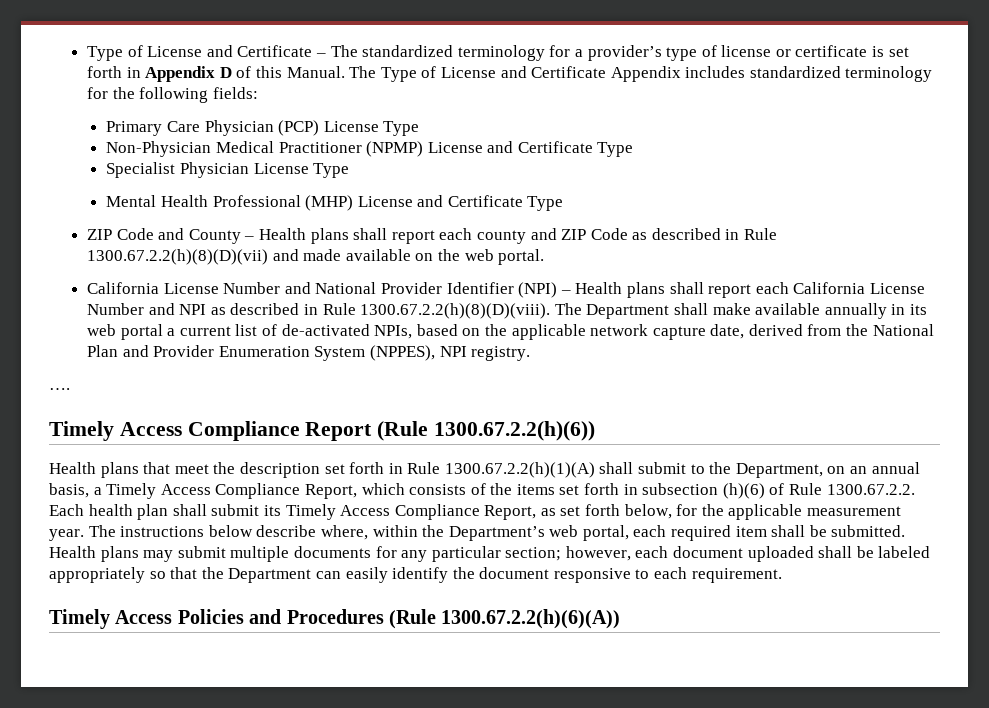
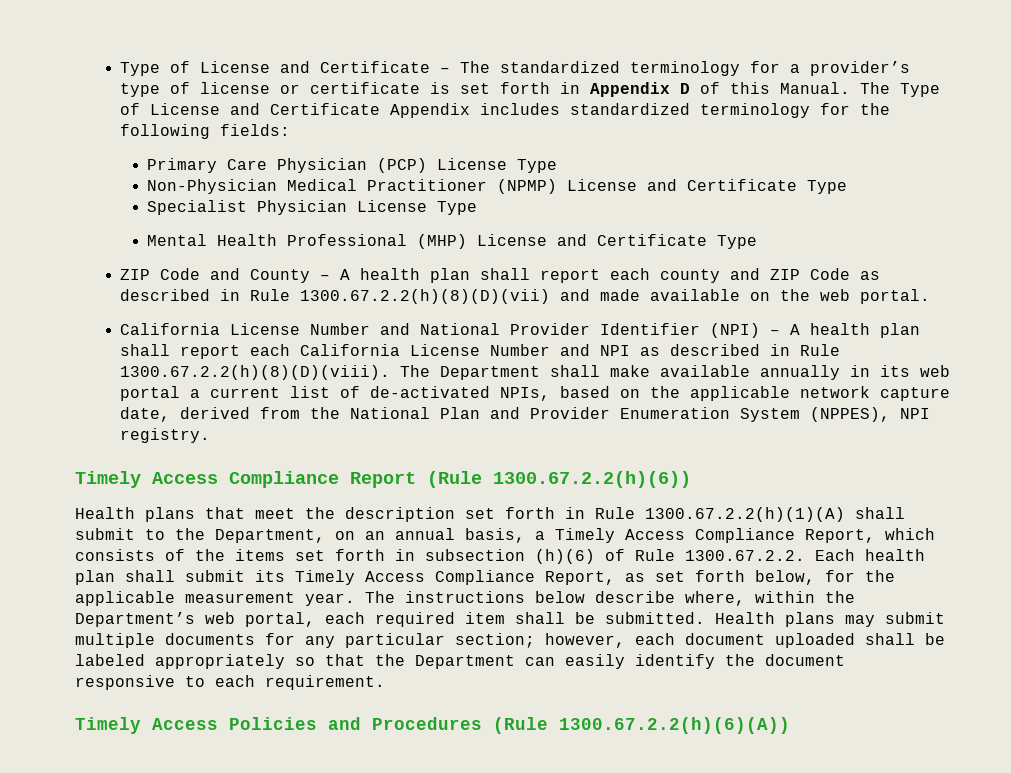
- ZIP Code and County – Health plans shall report each county and ZIP Code as described in Rule 1300.67.2.2(h)(8)(D)(vii) and made available on the web portal.
+ ZIP Code and County – A health plan shall report each county and ZIP Code as described in Rule 1300.67.2.2(h)(8)(D)(vii) and made available on the web portal.
- California License Number and National Provider Identifier (NPI) – Health plans shall report each California License Number and NPI as described in Rule 1300.67.2.2(h)(8)(D)(viii). The Department shall make available annually in its web portal a current list of de-activated NPIs, based on the applicable network capture date, derived from the National Plan and Provider Enumeration System (NPPES), NPI registry.
+ California License Number and National Provider Identifier (NPI) – A health plan shall report each California License Number and NPI as described in Rule 1300.67.2.2(h)(8)(D)(viii). The Department shall make available annually in its web portal a current list of de-activated NPIs, based on the applicable network capture date, derived from the National Plan and Provider Enumeration System (NPPES), NPI registry.
- ….

